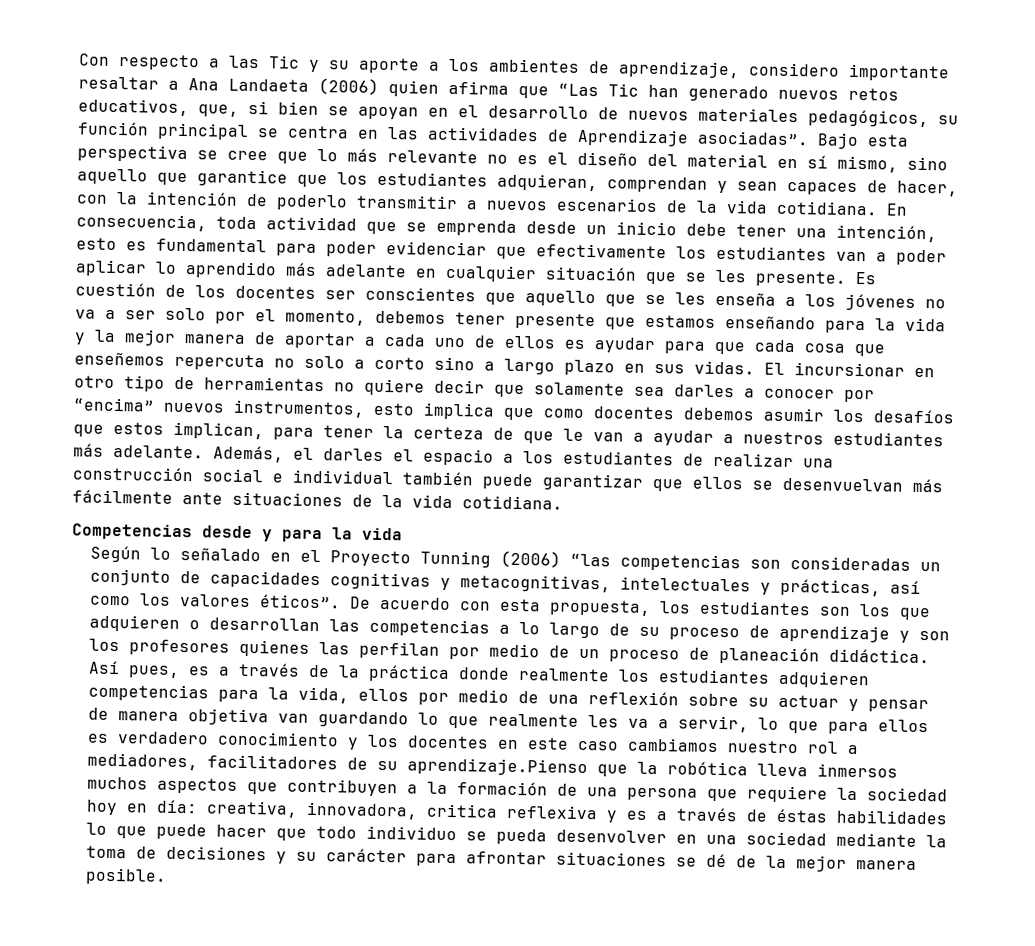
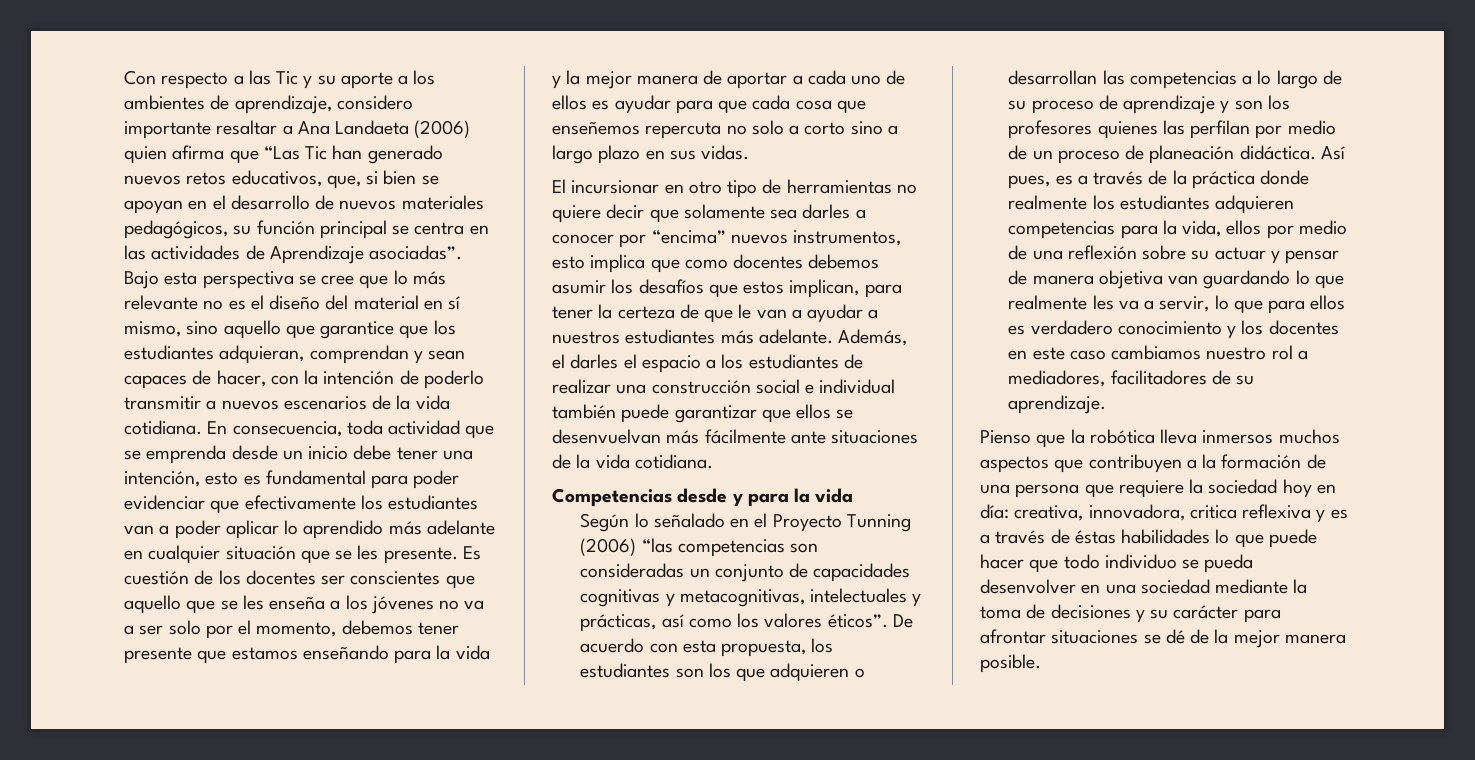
- Es cuestión de los docentes ser conscientes que aquello que se les enseña a los jóvenes no va a ser solo por el momento, debemos tener presente que estamos enseñando para la vida y la mejor manera de aportar a cada uno de ellos es ayudar para que cada cosa que enseñemos repercuta no solo a corto sino a largo plazo en sus vidas. El incursionar en otro tipo de herramientas no quiere decir que solamente sea darles a conocer por “encima” nuevos instrumentos, esto implica que como docentes debemos asumir los desafíos que estos implican, para tener la certeza de que le van a ayudar a nuestros estudiantes más adelante.
+ Es cuestión de los docentes ser conscientes que aquello que se les enseña a los jóvenes no va a ser solo por el momento, debemos tener presente que estamos enseñando para la vida y la mejor manera de aportar a cada uno de ellos es ayudar para que cada cosa que enseñemos repercuta no solo a corto sino a largo plazo en sus vidas.
+ El incursionar en otro tipo de herramientas no quiere decir que solamente sea darles a conocer por “encima” nuevos instrumentos, esto implica que como docentes debemos asumir los desafíos que estos implican, para tener la certeza de que le van a ayudar a nuestros estudiantes más adelante.
- Así pues, es a través de la práctica donde realmente los estudiantes adquieren competencias para la vida, ellos por medio de una reflexión sobre su actuar y pensar de manera objetiva van guardando lo que realmente les va a servir, lo que para ellos es verdadero conocimiento y los docentes en este caso cambiamos nuestro rol a mediadores, facilitadores de su aprendizaje.Pienso que la robótica lleva inmersos muchos aspectos que contribuyen a la formación de una persona que requiere la sociedad hoy en día:
+ Así pues, es a través de la práctica donde realmente los estudiantes adquieren competencias para la vida, ellos por medio de una reflexión sobre su actuar y pensar de manera objetiva van guardando lo que realmente les va a servir, lo que para ellos es verdadero conocimiento y los docentes en este caso cambiamos nuestro rol a mediadores, facilitadores de su aprendizaje.
+ Pienso que la robótica lleva inmersos muchos aspectos que contribuyen a la formación de una persona que requiere la sociedad hoy en día:

